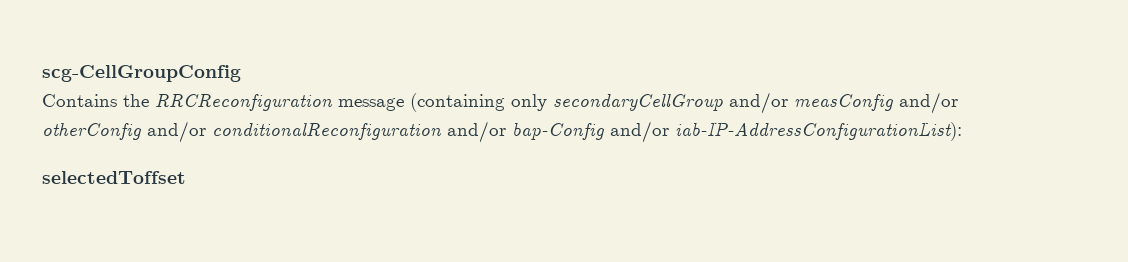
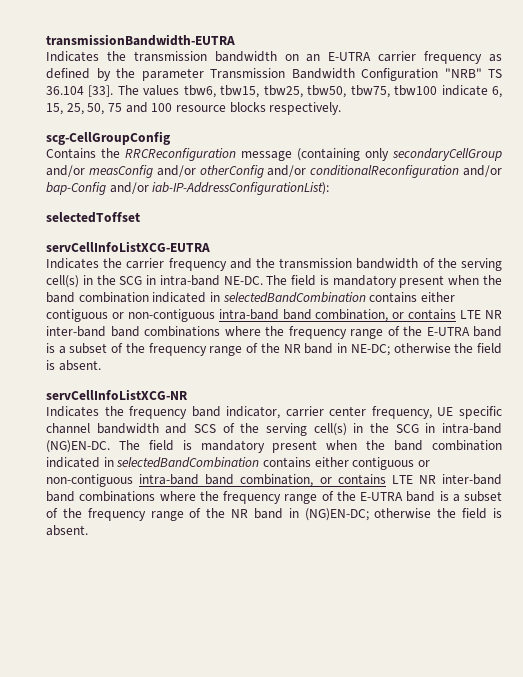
+ transmissionBandwidth-EUTRA
+ Indicates the transmission bandwidth on an E-UTRA carrier frequency as defined by the parameter Transmission Bandwidth Configuration "NRB" TS 36.104 [33]. The values tbw6, tbw15, tbw25, tbw50, tbw75, tbw100 indicate 6, 15, 25, 50, 75 and 100 resource blocks respectively.
+ servCellInfoListXCG-EUTRA
+ Indicates the carrier frequency and the transmission bandwidth of the serving cell(s) in the SCG in intra-band NE-DC. The field is mandatory present when the band combination indicated in selectedBandCombination contains either contiguous or non-contiguous intra-band band combination, or contains LTE NR inter-band band combinations where the frequency range of the E-UTRA band is a subset of the frequency range of the NR band in NE-DC; otherwise the field is absent.
+ servCellInfoListXCG-NR
+ Indicates the frequency band indicator, carrier center frequency, UE specific channel bandwidth and SCS of the serving cell(s) in the SCG in intra-band (NG)EN-DC. The field is mandatory present when the band combination indicated in selectedBandCombination contains either contiguous or non-contiguous intra-band band combination, or contains LTE NR inter-band band combinations where the frequency range of the E-UTRA band is a subset of the frequency range of the NR band in (NG)EN-DC; otherwise the field is absent.

